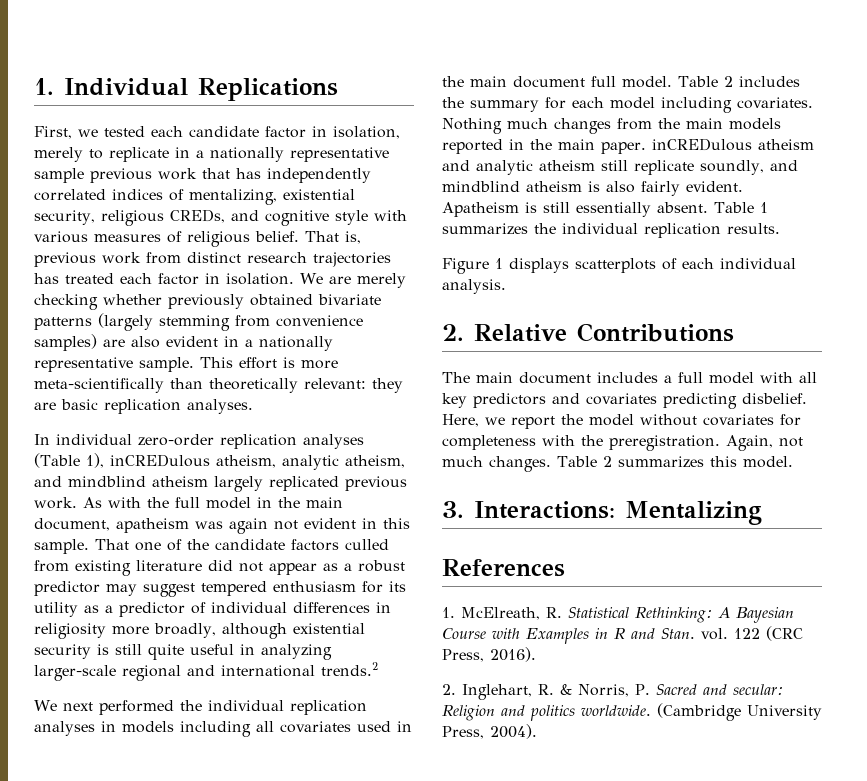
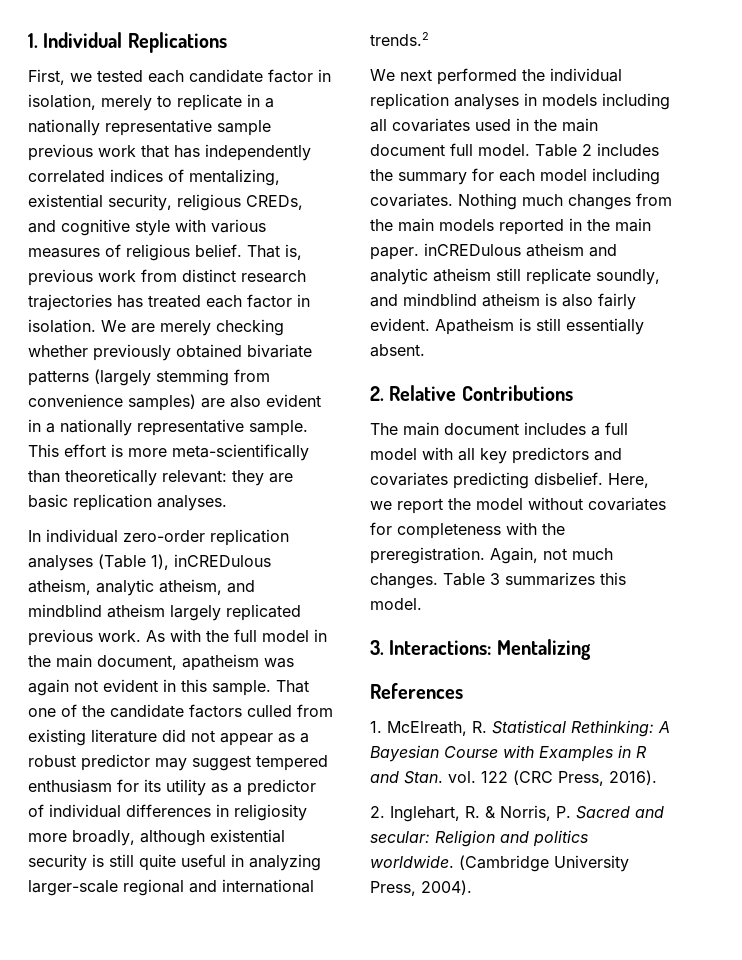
- Table 1 summarizes the individual replication results.
- Figure 1 displays scatterplots of each individual analysis.
- Table 2 summarizes this model.
+ Table 3 summarizes this model.

